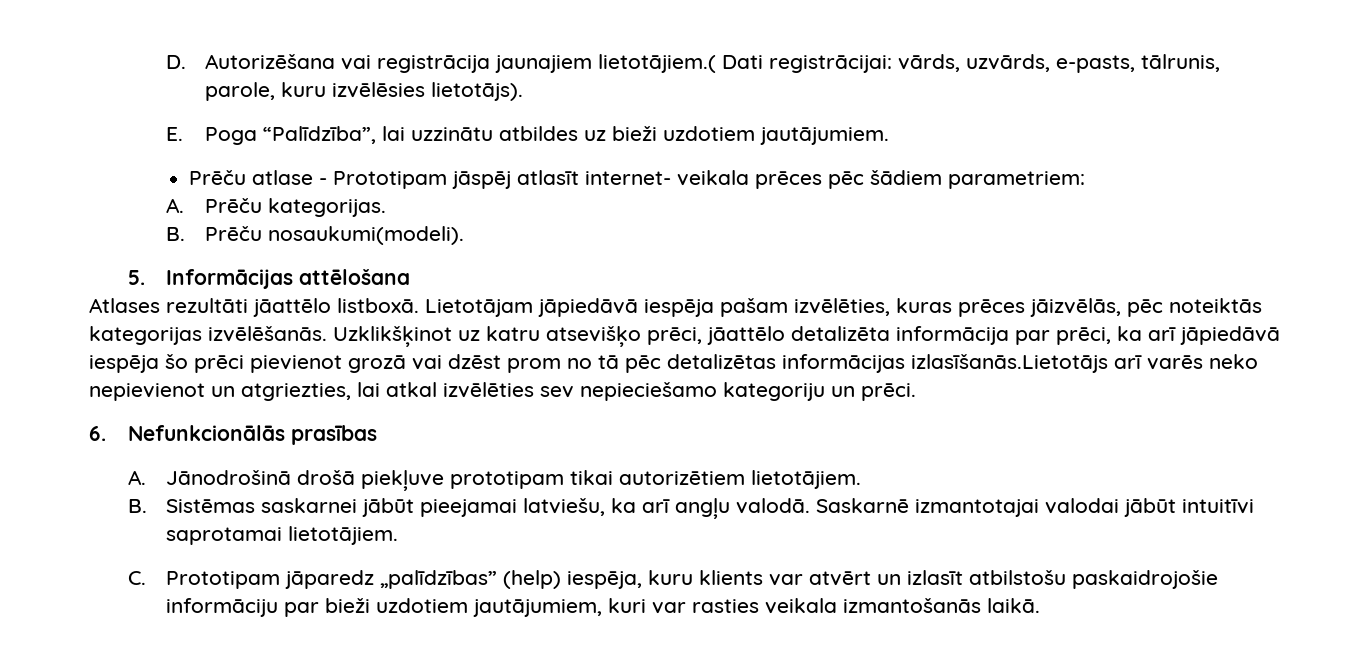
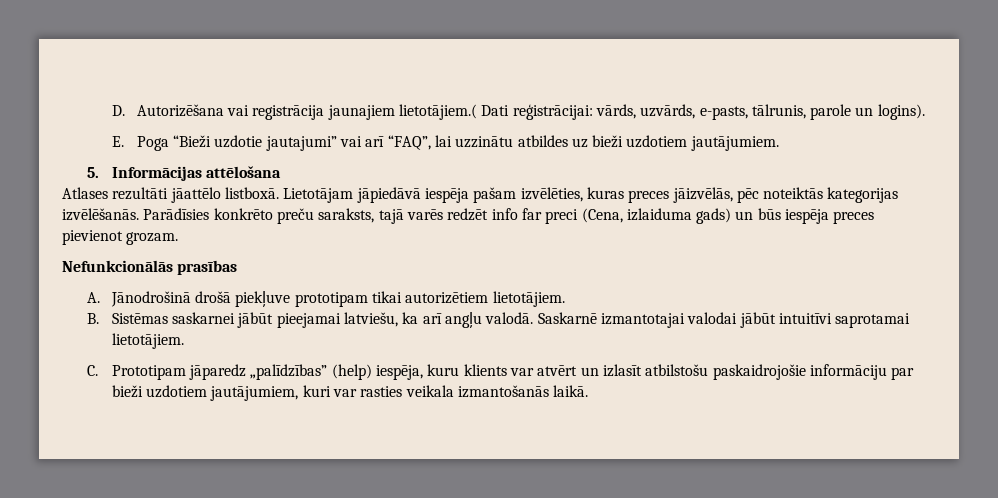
- D. Autorizēšana vai registrācija jaunajiem lietotājiem.( Dati registrācijai: vārds, uzvārds, e-pasts, tālrunis, parole, kuru izvēlēsies lietotājs).
- E. Poga “Palīdzība”, lai uzzinātu atbildes uz bieži uzdotiem jautājumiem.
+ D. Autorizēšana vai registrācija jaunajiem lietotājiem.( Dati reģistrācijai: vārds, uzvārds, e-pasts, tālrunis, parole un logins).
+ E. Poga “Bieži uzdotie jautajumi” vai arī “FAQ”, lai uzzinātu atbildes uz bieži uzdotiem jautājumiem.
- Prēču atlase - Prototipam jāspēj atlasīt internet- veikala prēces pēc šādiem parametriem:
- A. Prēču kategorijas.
- B. Prēču nosaukumi(modeli).
- Lietotājam jāpiedāvā iespēja pašam izvēlēties, kuras prēces jāizvēlās, pēc noteiktās kategorijas izvēlēšanās.
+ Lietotājam jāpiedāvā iespēja pašam izvēlēties, kuras preces jāizvēlās, pēc noteiktās kategorijas izvēlēšanās.
- Uzklikšķinot uz katru atsevišķo prēci, jāattēlo detalizēta informācija par prēci, ka arī jāpiedāvā iespēja šo prēci pievienot grozā vai dzēst prom no tā pēc detalizētas informācijas izlasīšanās.Lietotājs arī varēs neko nepievienot un atgriezties, lai atkal izvēlēties sev nepieciešamo kategoriju un prēci.
- 6. Nefunkcionālās prasības
+ Parādīsies konkrēto preču saraksts, tajā varēs redzēt info far preci (Cena, izlaiduma gads) un būs iespēja preces pievienot grozam.
+ Nefunkcionālās prasības

